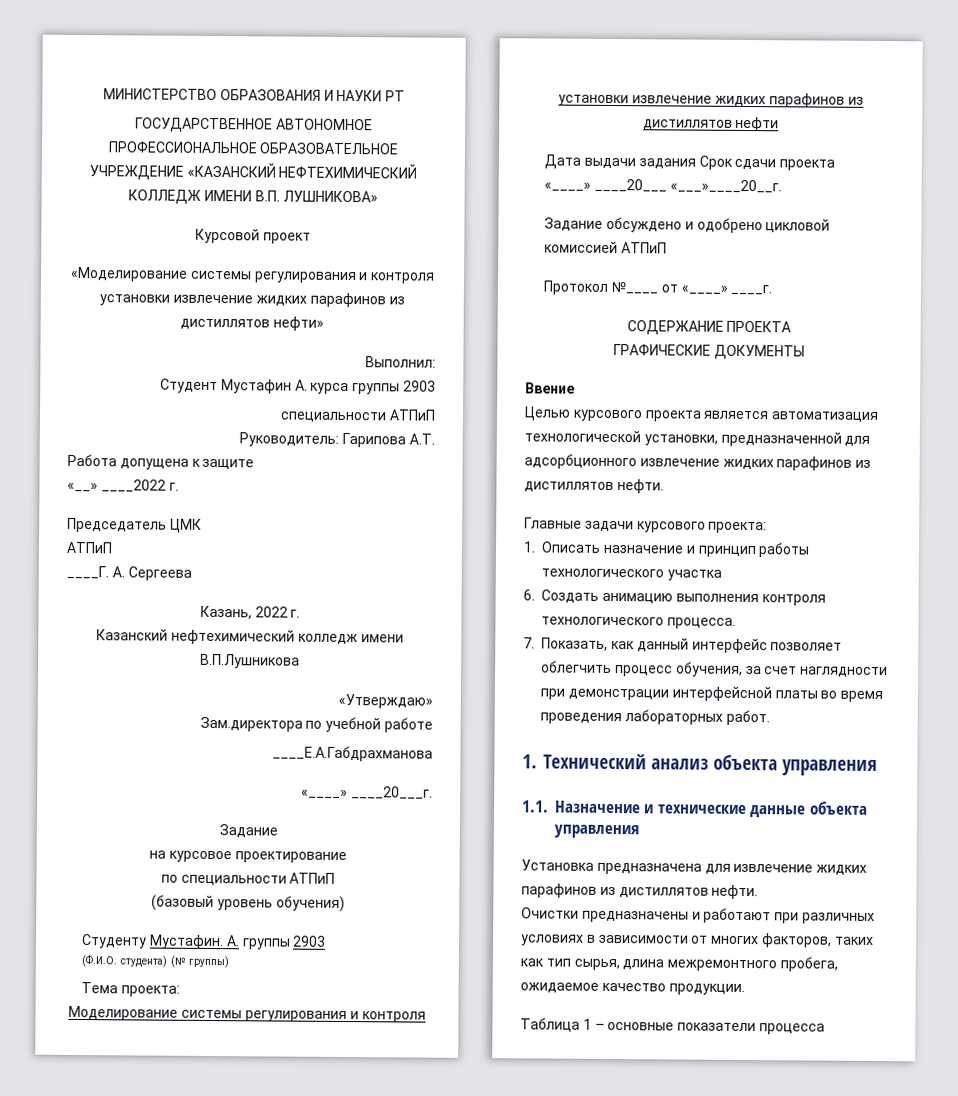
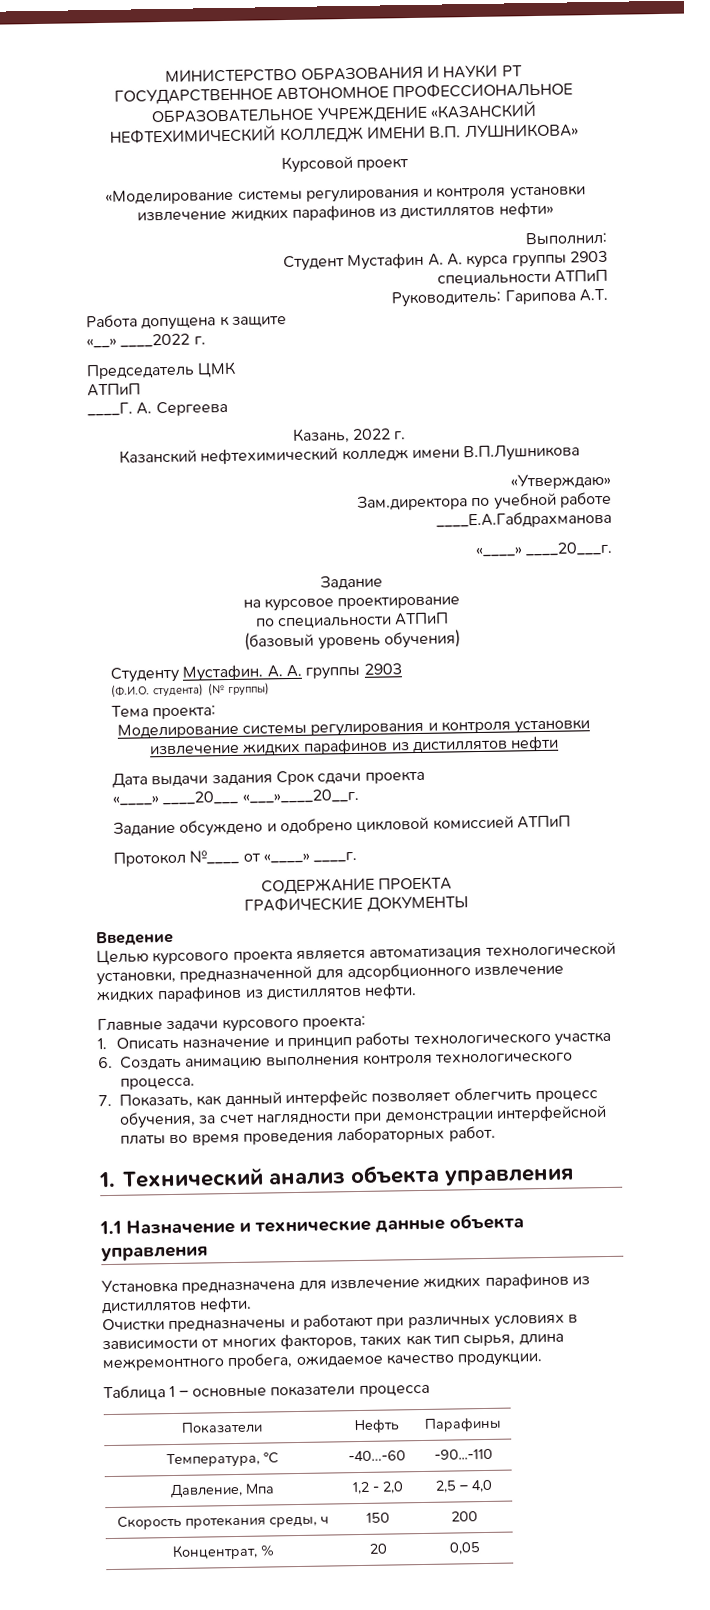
- Студент Мустафин А. курса группы 2903
+ Студент Мустафин А. А. курса группы 2903
- А. группы 2903
+ А. А. группы 2903
- Ввение
+ Введение
- 1.1. Назначение и технические данные объекта управления
+ 1.1 Назначение и технические данные объекта управления
+ Показатели | Нефть | Парафины
+ Температура, °С | -40…-60 | -90...-110
+ Давление, Мпа | 1,2 - 2,0 | 2,5 – 4,0
+ Скорость протекания среды, ч | 150 | 200
+ Концентрат, % | 20 | 0,05

